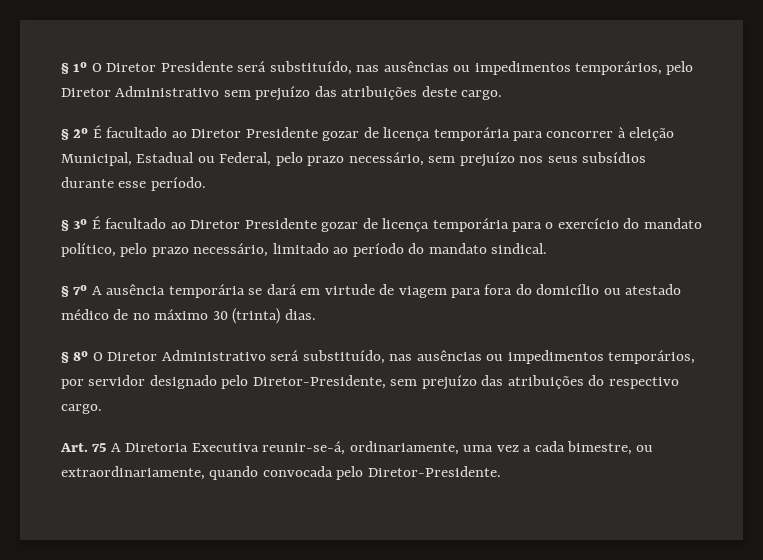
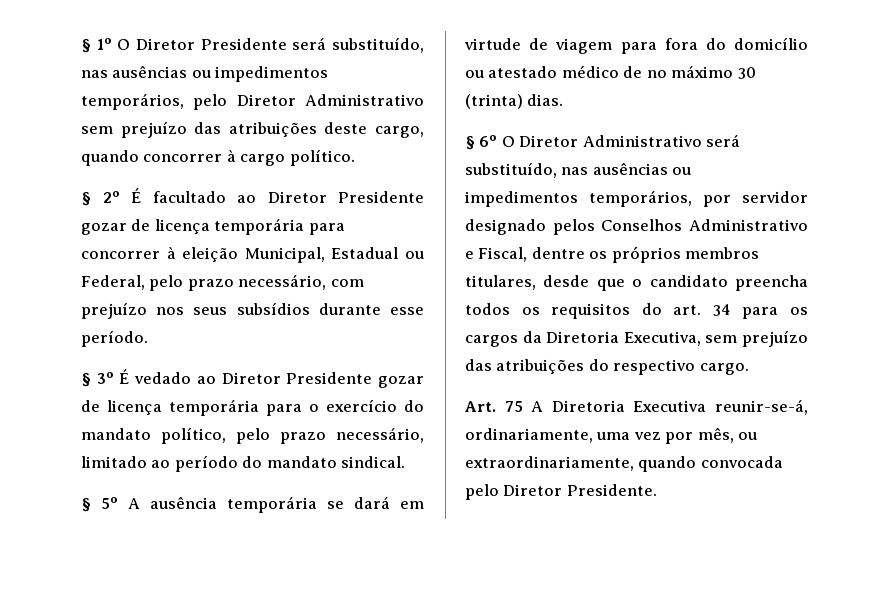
- § 1º O Diretor Presidente será substituído, nas ausências ou impedimentos temporários, pelo Diretor Administrativo sem prejuízo das atribuições deste cargo.
+ § 1º O Diretor Presidente será substituído, nas ausências ou impedimentos temporários, pelo Diretor Administrativo sem prejuízo das atribuições deste cargo, quando concorrer à cargo político.
- § 2º É facultado ao Diretor Presidente gozar de licença temporária para concorrer à eleição Municipal, Estadual ou Federal, pelo prazo necessário, sem prejuízo nos seus subsídios durante esse período.
+ § 2º É facultado ao Diretor Presidente gozar de licença temporária para concorrer à eleição Municipal, Estadual ou Federal, pelo prazo necessário, com prejuízo nos seus subsídios durante esse período.
- § 3º É facultado ao Diretor Presidente gozar de licença temporária para o exercício do mandato político, pelo prazo necessário, limitado ao período do mandato sindical.
+ § 3º É vedado ao Diretor Presidente gozar de licença temporária para o exercício do mandato político, pelo prazo necessário, limitado ao período do mandato sindical.
- § 7º A ausência temporária se dará em virtude de viagem para fora do domicílio ou atestado médico de no máximo 30 (trinta) dias.
+ § 5º A ausência temporária se dará em virtude de viagem para fora do domicílio ou atestado médico de no máximo 30 (trinta) dias.
- § 8º O Diretor Administrativo será substituído, nas ausências ou impedimentos temporários, por servidor designado pelo Diretor-Presidente, sem prejuízo das atribuições do respectivo cargo.
+ § 6º O Diretor Administrativo será substituído, nas ausências ou impedimentos temporários, por servidor designado pelos Conselhos Administrativo e Fiscal, dentre os próprios membros titulares, desde que o candidato preencha todos os requisitos do art. 34 para os cargos da Diretoria Executiva, sem prejuízo das atribuições do respectivo cargo.
- Art. 75 A Diretoria Executiva reunir-se-á, ordinariamente, uma vez a cada bimestre, ou extraordinariamente, quando convocada pelo Diretor-Presidente.
+ Art. 75 A Diretoria Executiva reunir-se-á, ordinariamente, uma vez por mês, ou extraordinariamente, quando convocada pelo Diretor Presidente.

